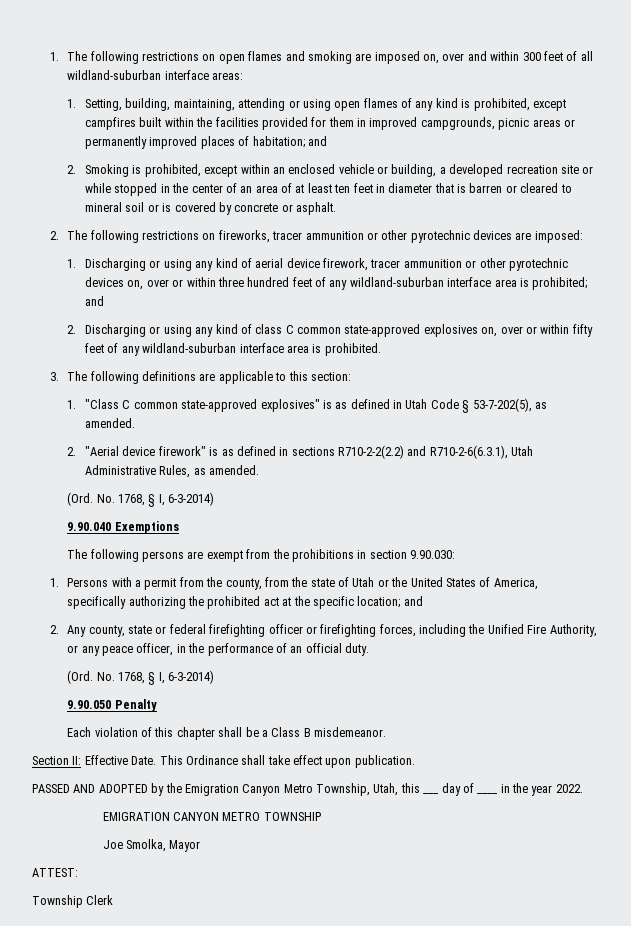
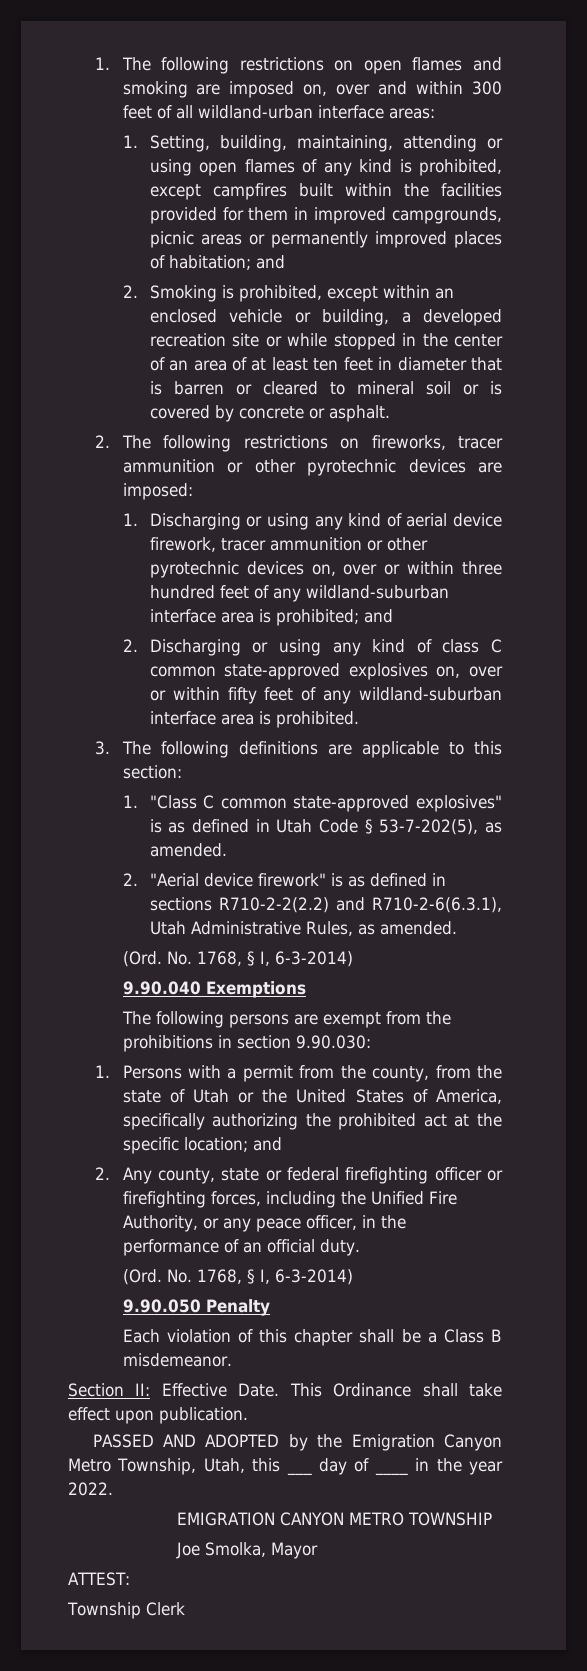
- 1. The following restrictions on open flames and smoking are imposed on, over and within 300 feet of all wildland-suburban interface areas:
+ 1. The following restrictions on open flames and smoking are imposed on, over and within 300 feet of all wildland-urban interface areas:

